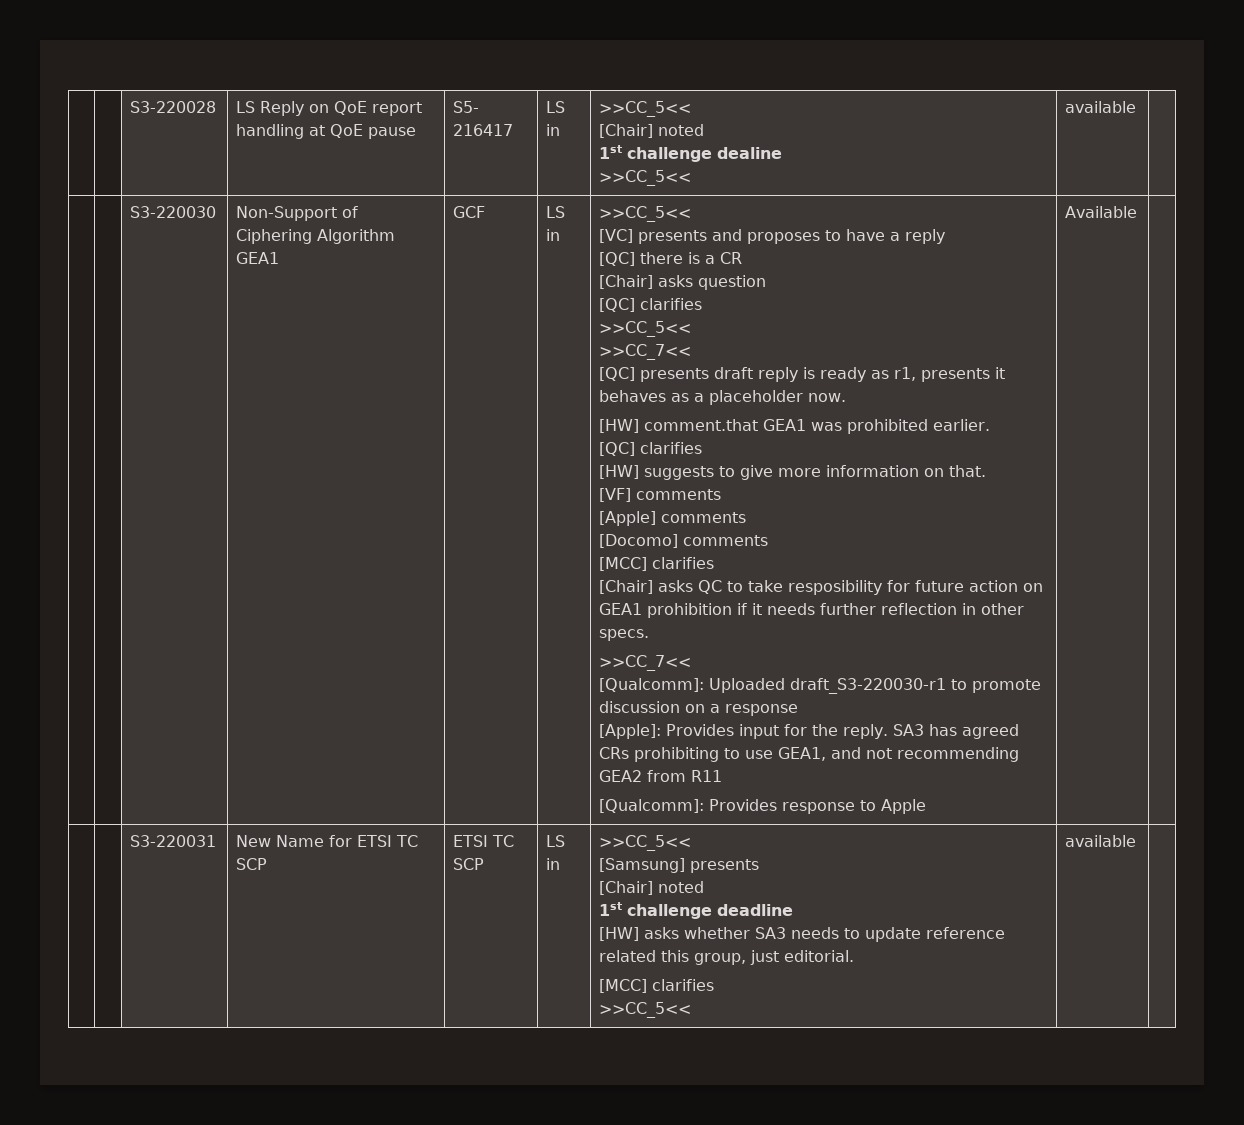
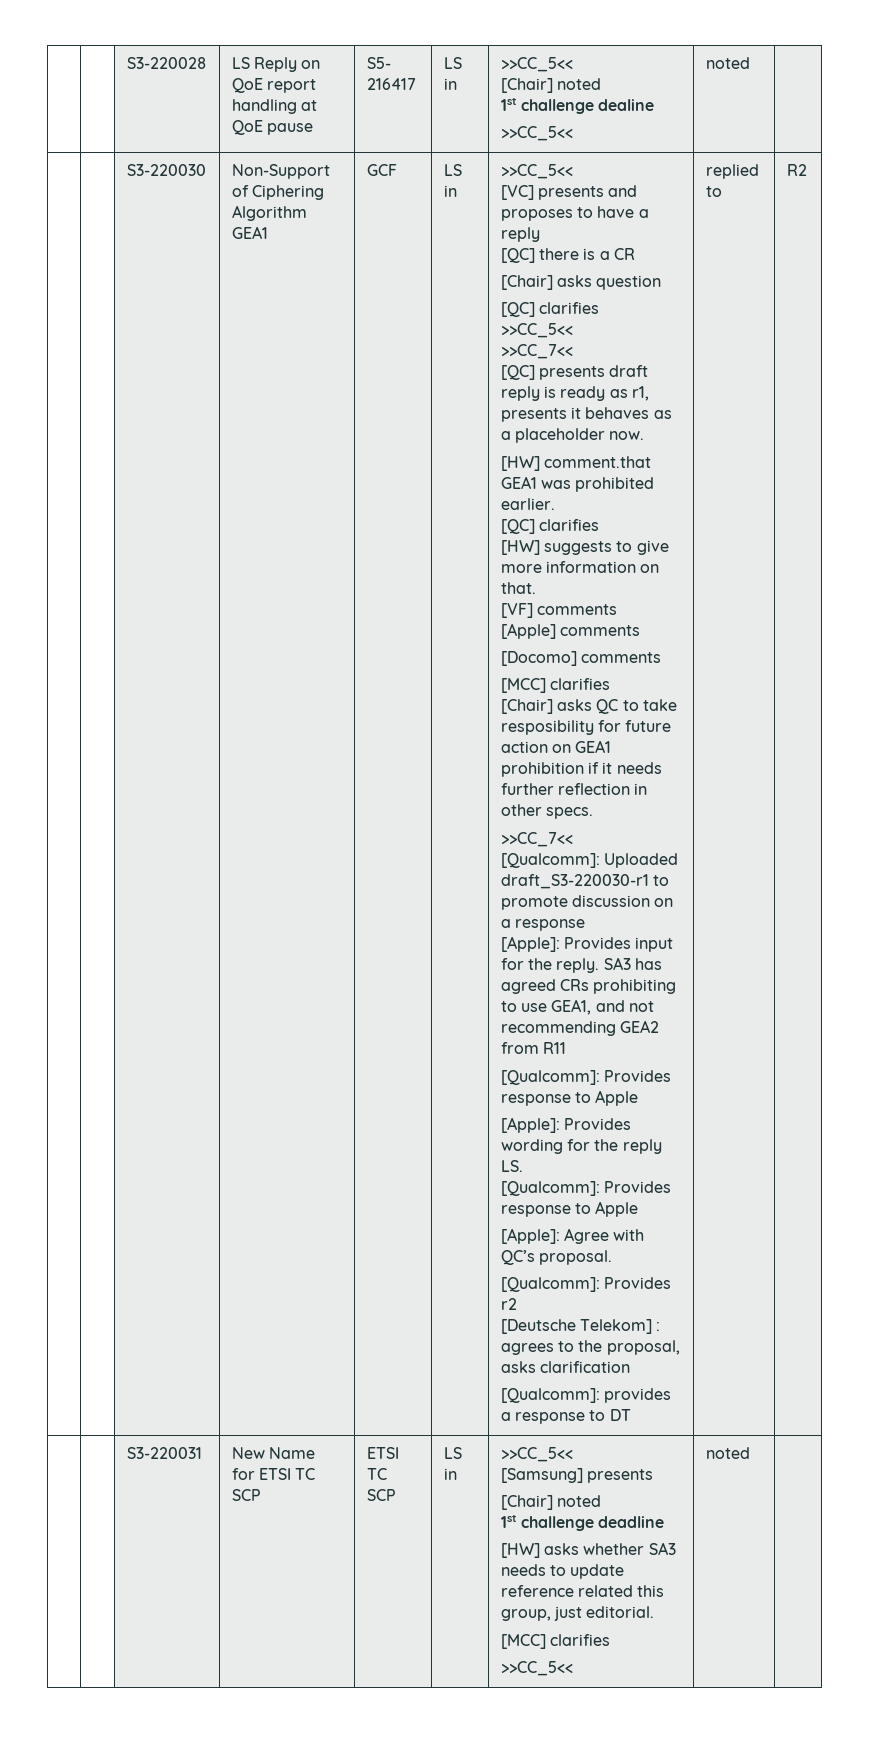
  | | S3-220028 | LS Reply on QoE report handling at QoE pause | S5- 216417 | LS in | >>CC_5<<
  [Chair] noted
  1st challenge dealine
- >>CC_5<< | available |
+ >>CC_5<< | noted |
- Available
+ [Apple]: Provides wording for the reply LS.
+ [Qualcomm]: Provides response to Apple
+ [Apple]: Agree with QC’s proposal.
+ [Qualcomm]: Provides r2
+ [Deutsche Telekom] : agrees to the proposal, asks clarification
+ [Qualcomm]: provides a response to DT | replied to | R2
  | | S3-220031 | New Name for ETSI TC SCP | ETSI TC SCP | LS in | >>CC_5<<
  [Samsung] presents
  [Chair] noted
  1st challenge deadline
  [HW] asks whether SA3 needs to update reference related this group, just editorial.
  [MCC] clarifies
- >>CC_5<< | available |
+ >>CC_5<< | noted |

